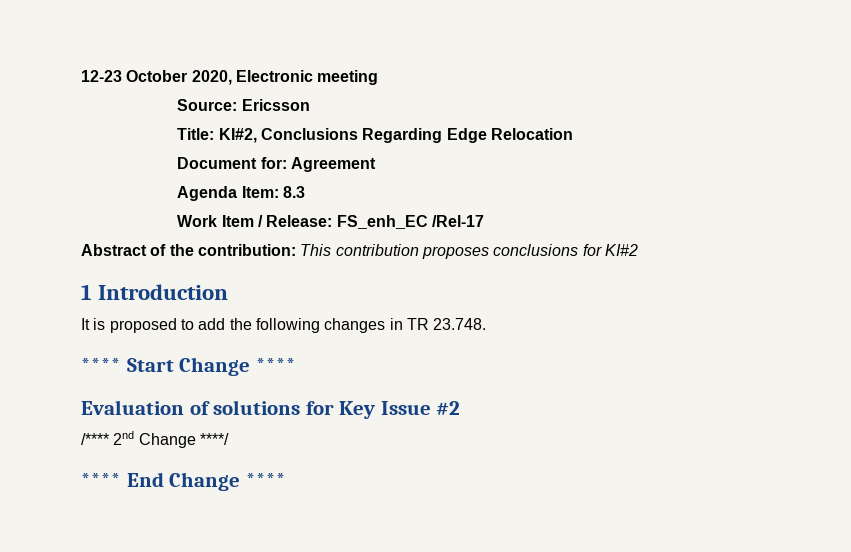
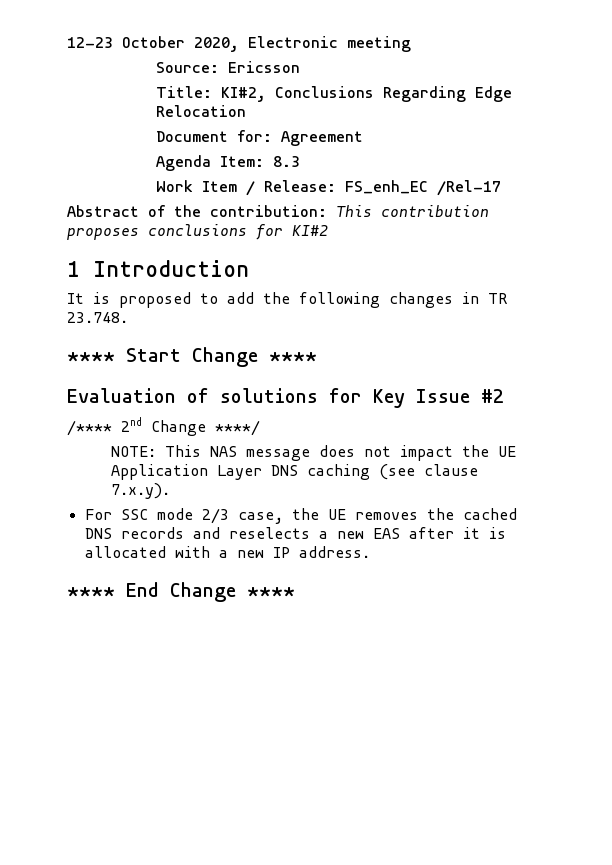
+ NOTE: This NAS message does not impact the UE Application Layer DNS caching (see clause 7.x.y).
+ For SSC mode 2/3 case, the UE removes the cached DNS records and reselects a new EAS after it is allocated with a new IP address.

